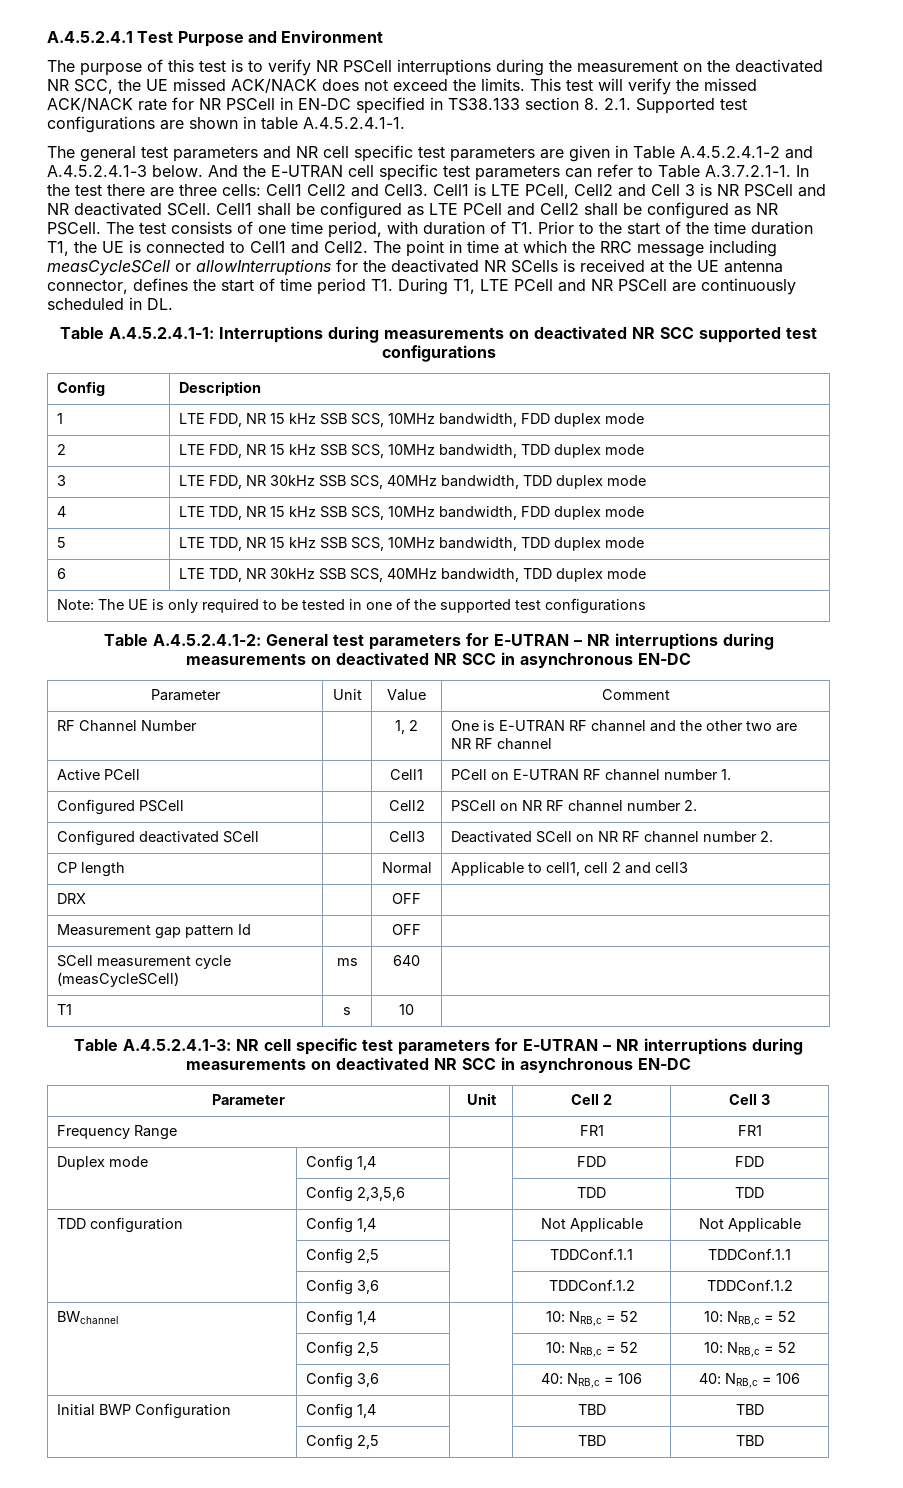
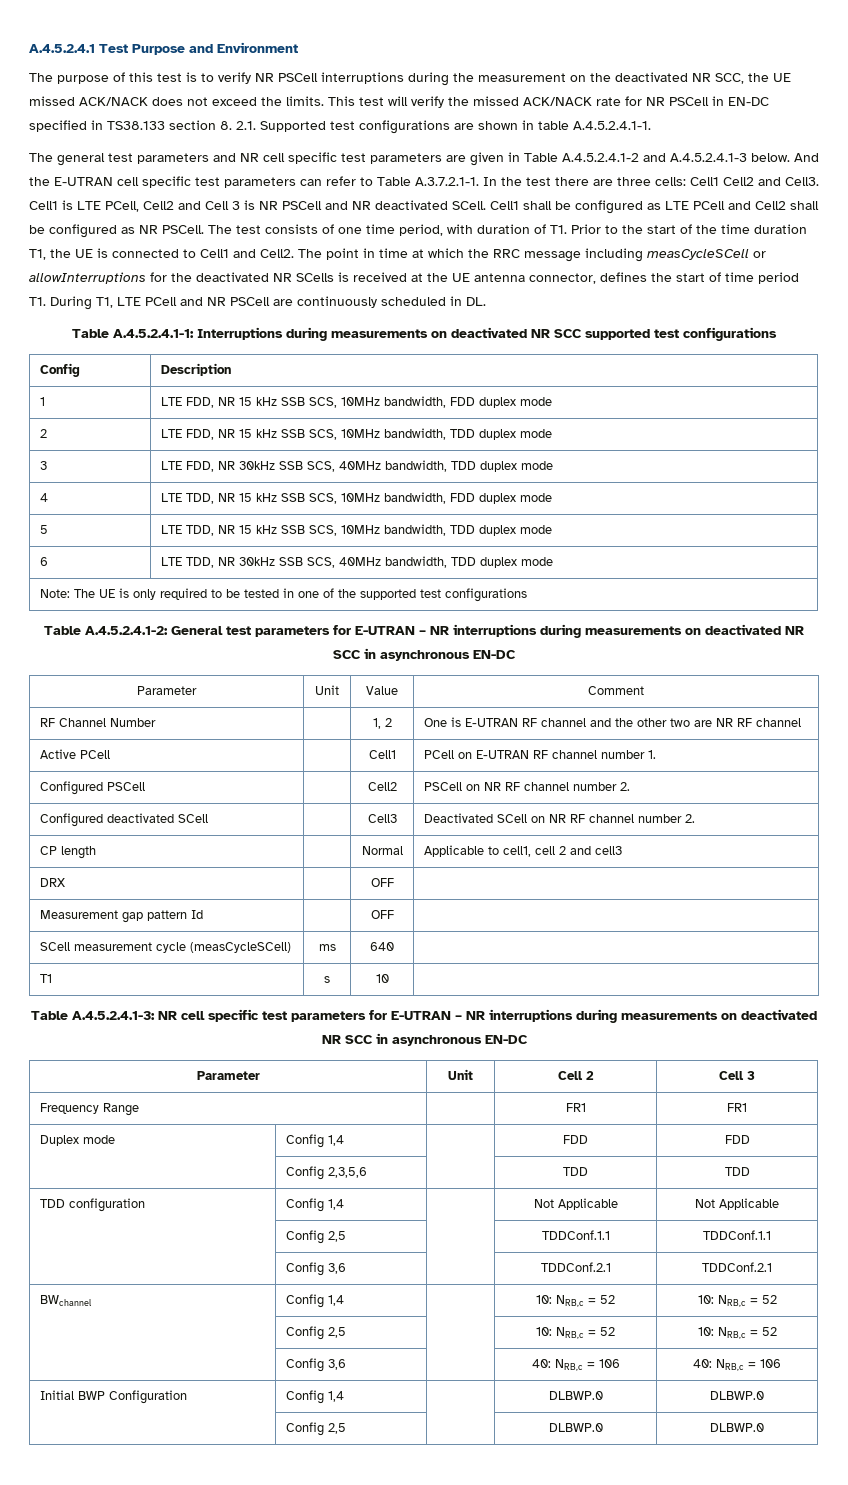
- | Config 3,6 | | TDDConf.1.2 | TDDConf.1.2
+ | Config 3,6 | | TDDConf.2.1 | TDDConf.2.1
- Initial BWP Configuration | Config 1,4 | | TBD | TBD
- | Config 2,5 | | TBD | TBD
+ Initial BWP Configuration | Config 1,4 | | DLBWP.0 | DLBWP.0
+ | Config 2,5 | | DLBWP.0 | DLBWP.0

